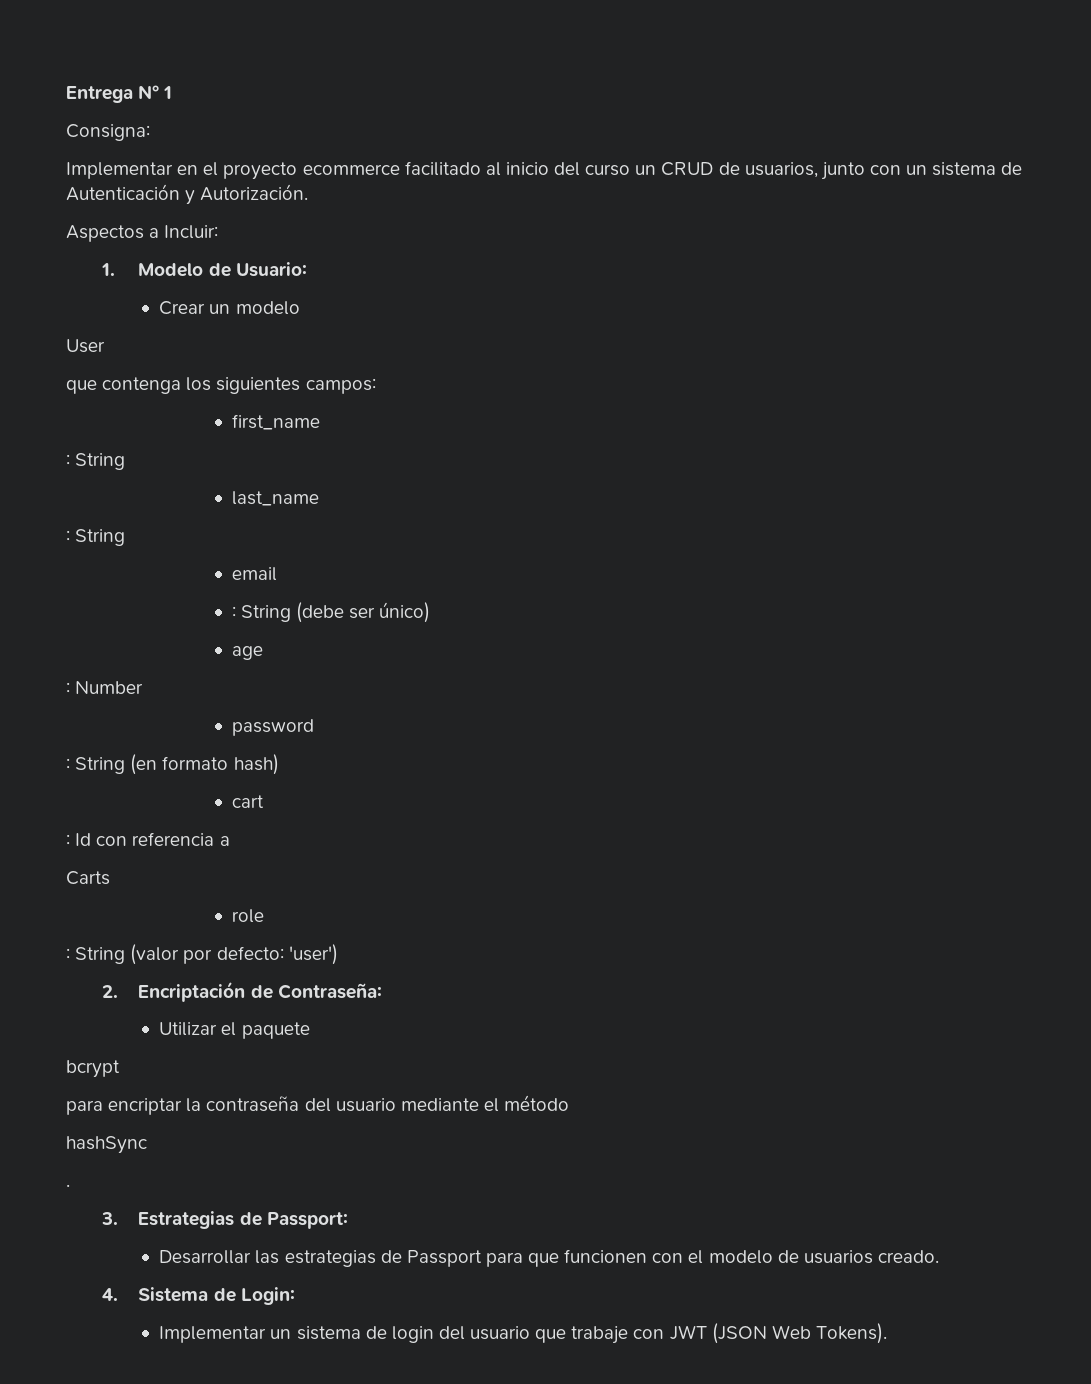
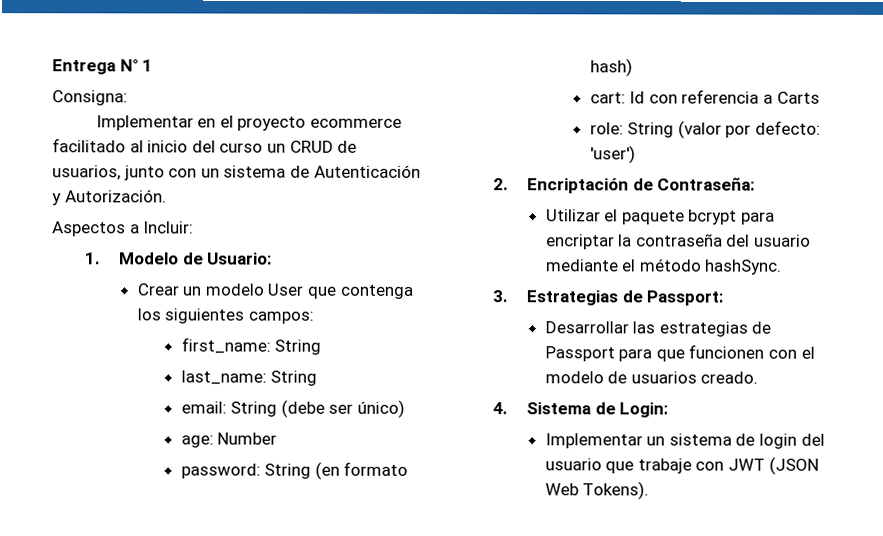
- Crear un modelo
- User
- que contenga los siguientes campos:
+ Crear un modelo User que contenga los siguientes campos:
- first_name
- : String
- last_name
- : String
- email
- : String (debe ser único)
+ first_name: String
+ last_name: String
+ email: String (debe ser único)
- age
- : Number
+ age: Number
- password
- : String (en formato hash)
+ password: String (en formato hash)
- cart
- : Id con referencia a
- Carts
+ cart: Id con referencia a Carts
- role
- : String (valor por defecto: 'user')
+ role: String (valor por defecto: 'user')
- Utilizar el paquete
- bcrypt
- para encriptar la contraseña del usuario mediante el método
- hashSync
- .
+ Utilizar el paquete bcrypt para encriptar la contraseña del usuario mediante el método hashSync.

